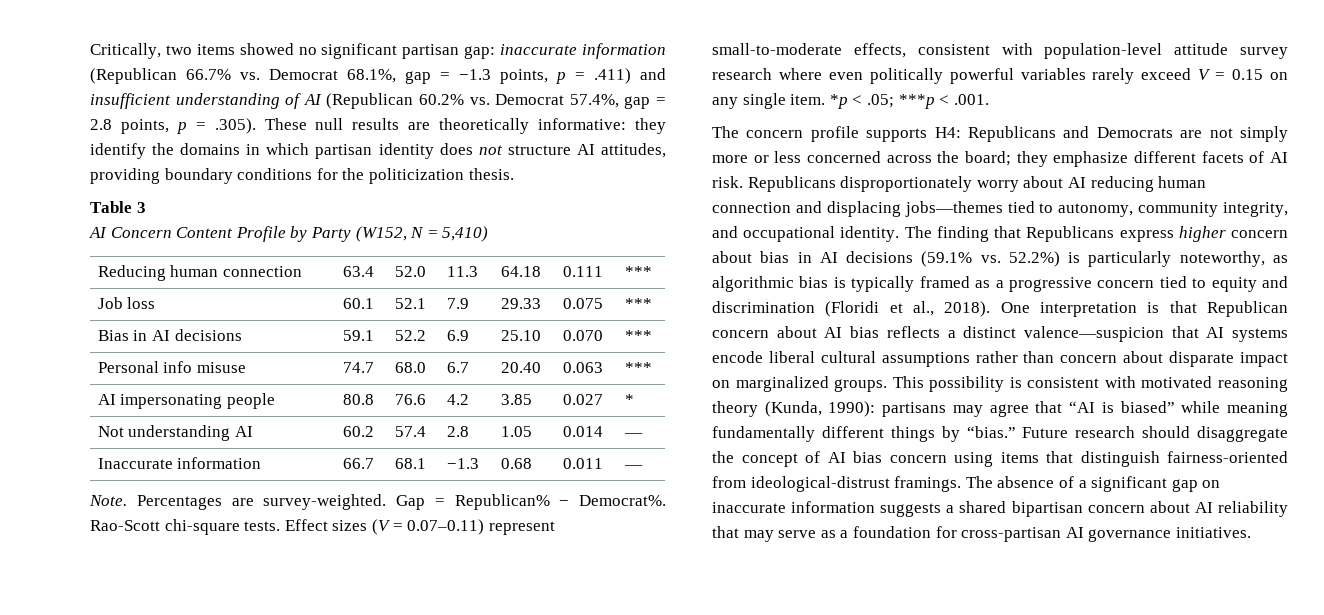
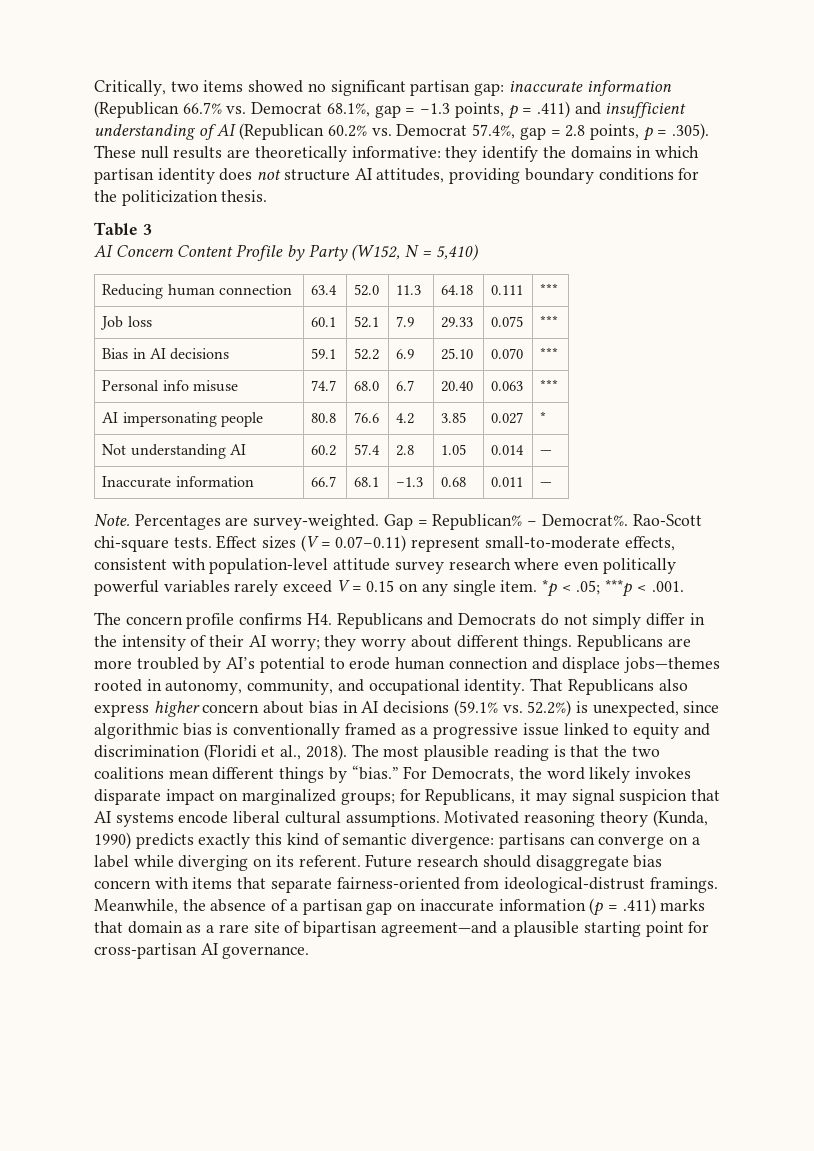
- The concern profile supports H4: Republicans and Democrats are not simply more or less concerned across the board; they emphasize different facets of AI risk. Republicans disproportionately worry about AI reducing human connection and displacing jobs—themes tied to autonomy, community integrity, and occupational identity. The finding that Republicans express higher concern about bias in AI decisions (59.1% vs. 52.2%) is particularly noteworthy, as algorithmic bias is typically framed as a progressive concern tied to equity and discrimination (Floridi et al., 2018).
+ The concern profile confirms H4. Republicans and Democrats do not simply differ in the intensity of their AI worry; they worry about different things. Republicans are more troubled by AI’s potential to erode human connection and displace jobs—themes rooted in autonomy, community, and occupational identity. That Republicans also express higher concern about bias in AI decisions (59.1% vs. 52.2%) is unexpected, since algorithmic bias is conventionally framed as a progressive issue linked to equity and discrimination (Floridi et al., 2018).
- One interpretation is that Republican concern about AI bias reflects a distinct valence—suspicion that AI systems encode liberal cultural assumptions rather than concern about disparate impact on marginalized groups. This possibility is consistent with motivated reasoning theory (Kunda, 1990): partisans may agree that “AI is biased” while meaning fundamentally different things by “bias.” Future research should disaggregate the concept of AI bias concern using items that distinguish fairness-oriented from ideological-distrust framings.
+ The most plausible reading is that the two coalitions mean different things by “bias.” For Democrats, the word likely invokes disparate impact on marginalized groups; for Republicans, it may signal suspicion that AI systems encode liberal cultural assumptions. Motivated reasoning theory (Kunda, 1990) predicts exactly this kind of semantic divergence: partisans can converge on a label while diverging on its referent. Future research should disaggregate bias concern with items that separate fairness-oriented from ideological-distrust framings.
- The absence of a significant gap on inaccurate information suggests a shared bipartisan concern about AI reliability that may serve as a foundation for cross-partisan AI governance initiatives.
+ Meanwhile, the absence of a partisan gap on inaccurate information (p = .411) marks that domain as a rare site of bipartisan agreement—and a plausible starting point for cross-partisan AI governance.

